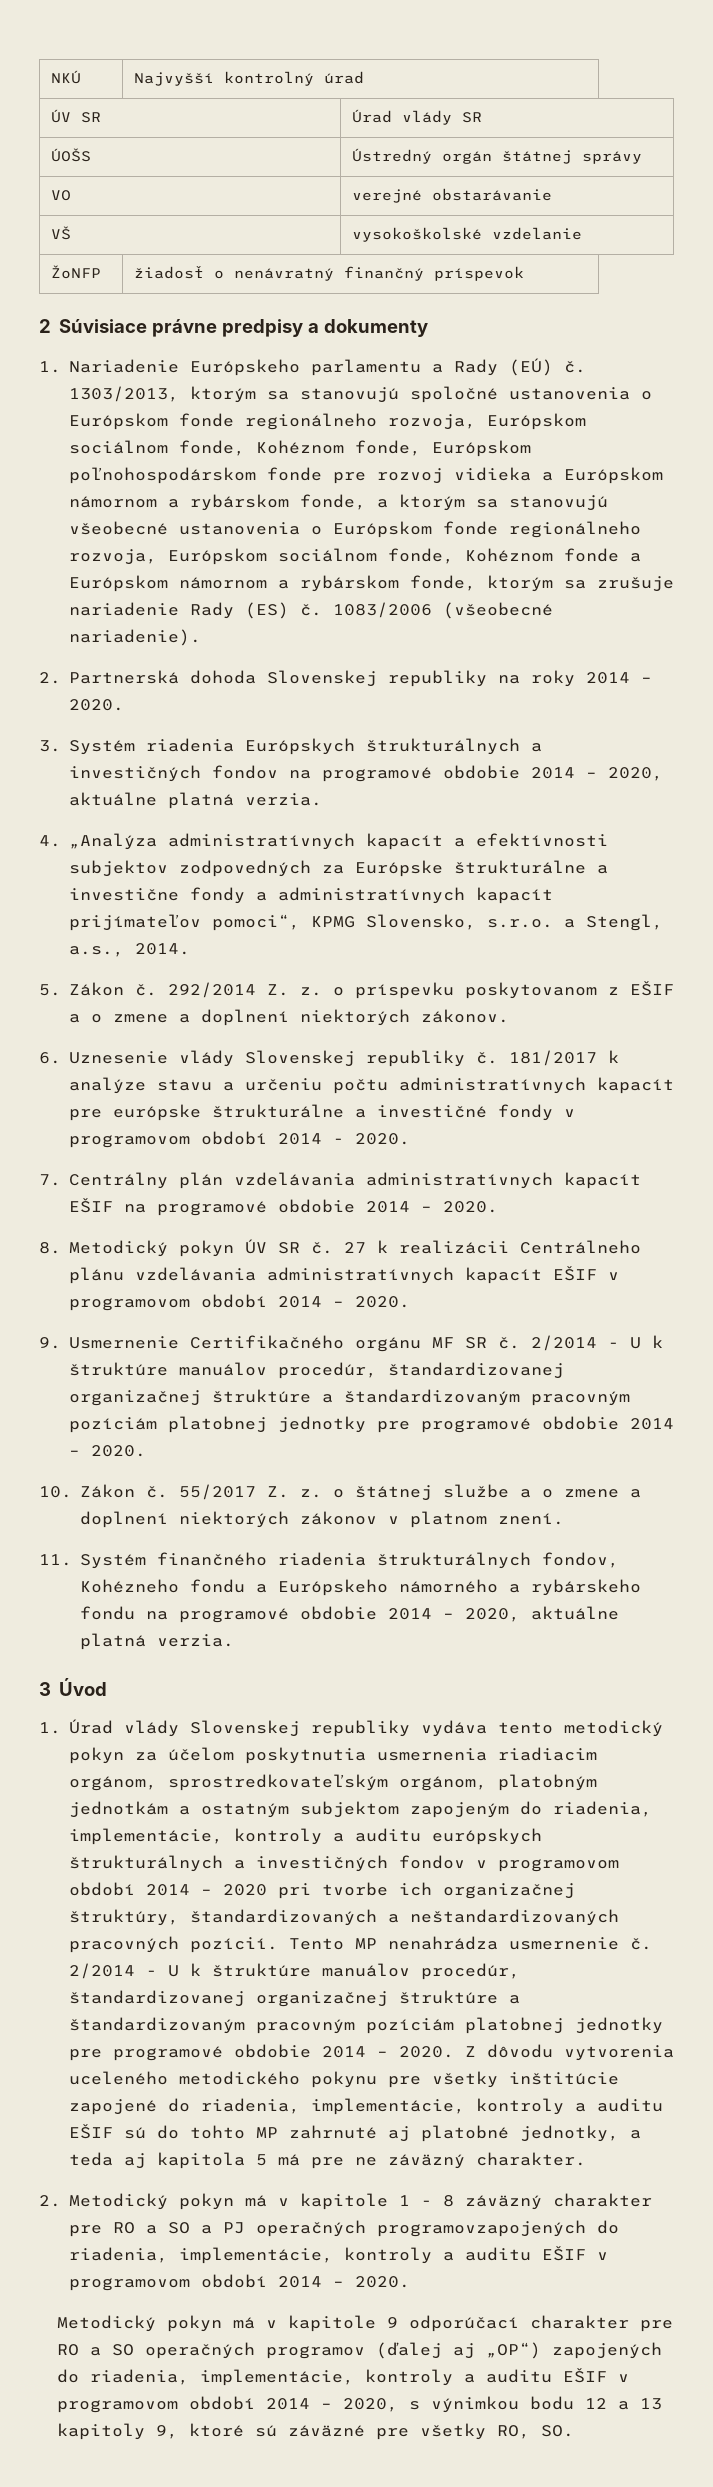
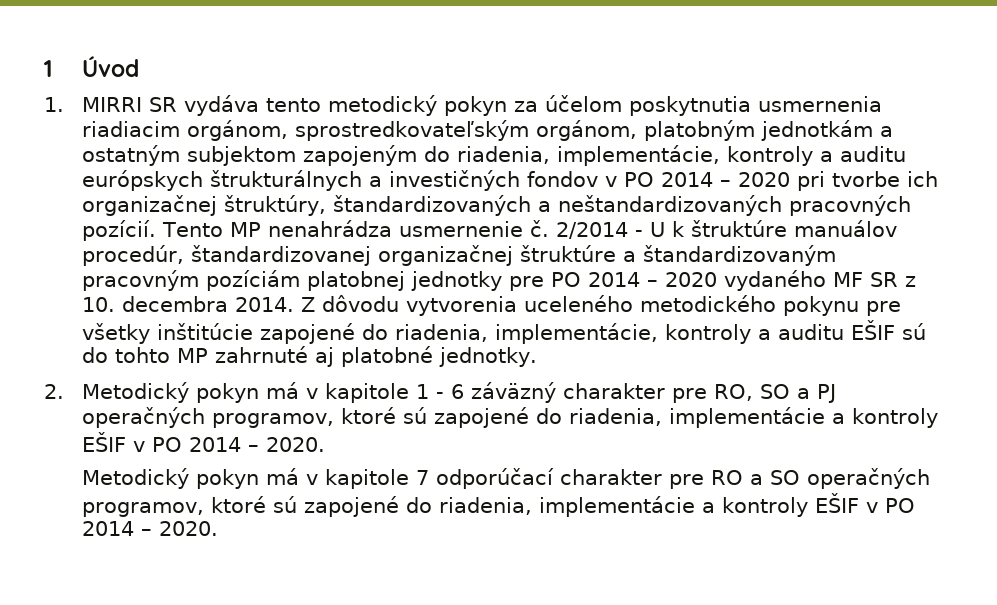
- NKÚ | Najvyšší kontrolný úrad
- ÚV SR | Úrad vlády SR
- ÚOŠS | Ústredný orgán štátnej správy
- VO | verejné obstarávanie
- VŠ | vysokoškolské vzdelanie
- ŽoNFP | žiadosť o nenávratný finančný príspevok
- 2 Súvisiace právne predpisy a dokumenty
- 1. Nariadenie Európskeho parlamentu a Rady (EÚ) č. 1303/2013, ktorým sa stanovujú spoločné ustanovenia o Európskom fonde regionálneho rozvoja, Európskom sociálnom fonde, Kohéznom fonde, Európskom poľnohospodárskom fonde pre rozvoj vidieka a Európskom námornom a rybárskom fonde, a ktorým sa stanovujú všeobecné ustanovenia o Európskom fonde regionálneho rozvoja, Európskom sociálnom fonde, Kohéznom fonde a Európskom námornom a rybárskom fonde, ktorým sa zrušuje nariadenie Rady (ES) č. 1083/2006 (všeobecné nariadenie).
- 2. Partnerská dohoda Slovenskej republiky na roky 2014 – 2020.
- 3. Systém riadenia Európskych štrukturálnych a investičných fondov na programové obdobie 2014 – 2020, aktuálne platná verzia.
- 4. „Analýza administratívnych kapacít a efektívnosti subjektov zodpovedných za Európske štrukturálne a investične fondy a administratívnych kapacít prijímateľov pomoci“, KPMG Slovensko, s.r.o. a Stengl, a.s., 2014.
- 5. Zákon č. 292/2014 Z. z. o príspevku poskytovanom z EŠIF a o zmene a doplnení niektorých zákonov.
- 6. Uznesenie vlády Slovenskej republiky č. 181/2017 k analýze stavu a určeniu počtu administratívnych kapacít pre európske štrukturálne a investičné fondy v programovom období 2014 - 2020.
- 7. Centrálny plán vzdelávania administratívnych kapacít EŠIF na programové obdobie 2014 – 2020.
- 8. Metodický pokyn ÚV SR č. 27 k realizácii Centrálneho plánu vzdelávania administratívnych kapacít EŠIF v programovom období 2014 – 2020.
- 9. Usmernenie Certifikačného orgánu MF SR č. 2/2014 - U k štruktúre manuálov procedúr, štandardizovanej organizačnej štruktúre a štandardizovaným pracovným pozíciám platobnej jednotky pre programové obdobie 2014 – 2020.
- 10. Zákon č. 55/2017 Z. z. o štátnej službe a o zmene a doplnení niektorých zákonov v platnom znení.
- 11. Systém finančného riadenia štrukturálnych fondov, Kohézneho fondu a Európskeho námorného a rybárskeho fondu na programové obdobie 2014 – 2020, aktuálne platná verzia.
- 3 Úvod
- 1. Úrad vlády Slovenskej republiky vydáva tento metodický pokyn za účelom poskytnutia usmernenia riadiacim orgánom, sprostredkovateľským orgánom, platobným jednotkám a ostatným subjektom zapojeným do riadenia, implementácie, kontroly a auditu európskych štrukturálnych a investičných fondov v programovom období 2014 – 2020 pri tvorbe ich organizačnej štruktúry, štandardizovaných a neštandardizovaných pracovných pozícií.
+ 1 Úvod
+ 1. MIRRI SR vydáva tento metodický pokyn za účelom poskytnutia usmernenia riadiacim orgánom, sprostredkovateľským orgánom, platobným jednotkám a ostatným subjektom zapojeným do riadenia, implementácie, kontroly a auditu európskych štrukturálnych a investičných fondov v PO 2014 – 2020 pri tvorbe ich organizačnej štruktúry, štandardizovaných a neštandardizovaných pracovných pozícií.
- Tento MP nenahrádza usmernenie č. 2/2014 - U k štruktúre manuálov procedúr, štandardizovanej organizačnej štruktúre a štandardizovaným pracovným pozíciám platobnej jednotky pre programové obdobie 2014 – 2020.
+ Tento MP nenahrádza usmernenie č. 2/2014 - U k štruktúre manuálov procedúr, štandardizovanej organizačnej štruktúre a štandardizovaným pracovným pozíciám platobnej jednotky pre PO 2014 – 2020 vydaného MF SR z 10. decembra 2014.
- Z dôvodu vytvorenia uceleného metodického pokynu pre všetky inštitúcie zapojené do riadenia, implementácie, kontroly a auditu EŠIF sú do tohto MP zahrnuté aj platobné jednotky, a teda aj kapitola 5 má pre ne záväzný charakter.
+ Z dôvodu vytvorenia uceleného metodického pokynu pre všetky inštitúcie zapojené do riadenia, implementácie, kontroly a auditu EŠIF sú do tohto MP zahrnuté aj platobné jednotky.
- 2. Metodický pokyn má v kapitole 1 - 8 záväzný charakter pre RO a SO a PJ operačných programovzapojených do riadenia, implementácie, kontroly a auditu EŠIF v programovom období 2014 – 2020.
+ 2. Metodický pokyn má v kapitole 1 - 6 záväzný charakter pre RO, SO a PJ operačných programov, ktoré sú zapojené do riadenia, implementácie a kontroly EŠIF v PO 2014 – 2020.
- Metodický pokyn má v kapitole 9 odporúčací charakter pre RO a SO operačných programov (ďalej aj „OP“) zapojených do riadenia, implementácie, kontroly a auditu EŠIF v programovom období 2014 – 2020, s výnimkou bodu 12 a 13 kapitoly 9, ktoré sú záväzné pre všetky RO, SO.
+ Metodický pokyn má v kapitole 7 odporúčací charakter pre RO a SO operačných programov, ktoré sú zapojené do riadenia, implementácie a kontroly EŠIF v PO 2014 – 2020.

